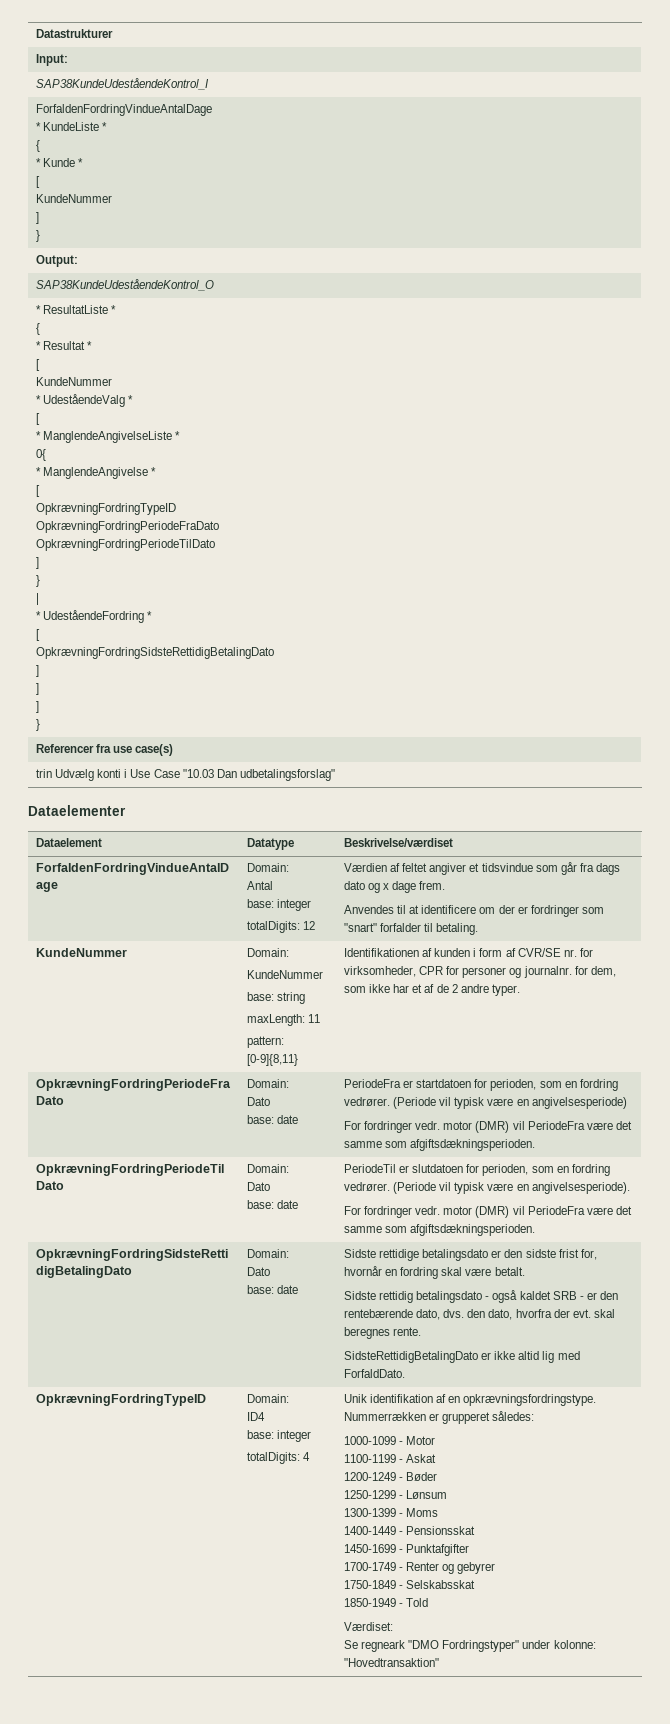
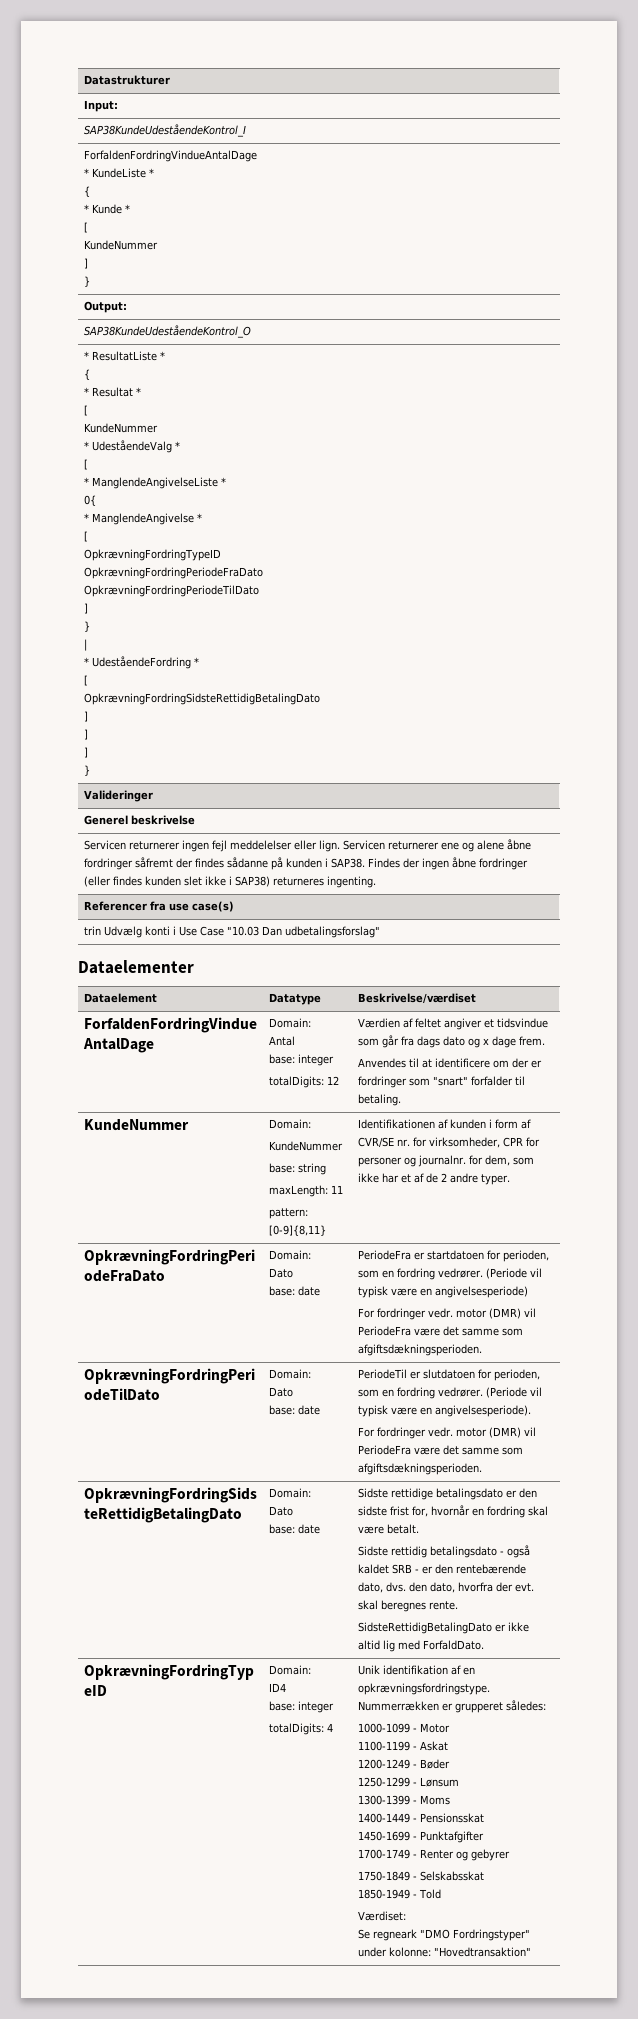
+ Valideringer
+ Generel beskrivelse
+ Servicen returnerer ingen fejl meddelelser eller lign. Servicen returnerer ene og alene åbne fordringer såfremt der findes sådanne på kunden i SAP38. Findes der ingen åbne fordringer (eller findes kunden slet ikke i SAP38) returneres ingenting.

